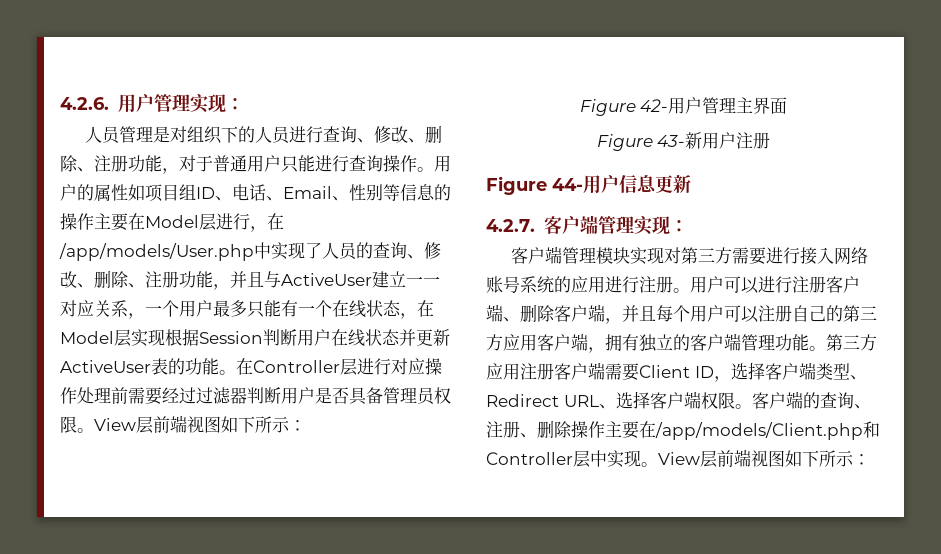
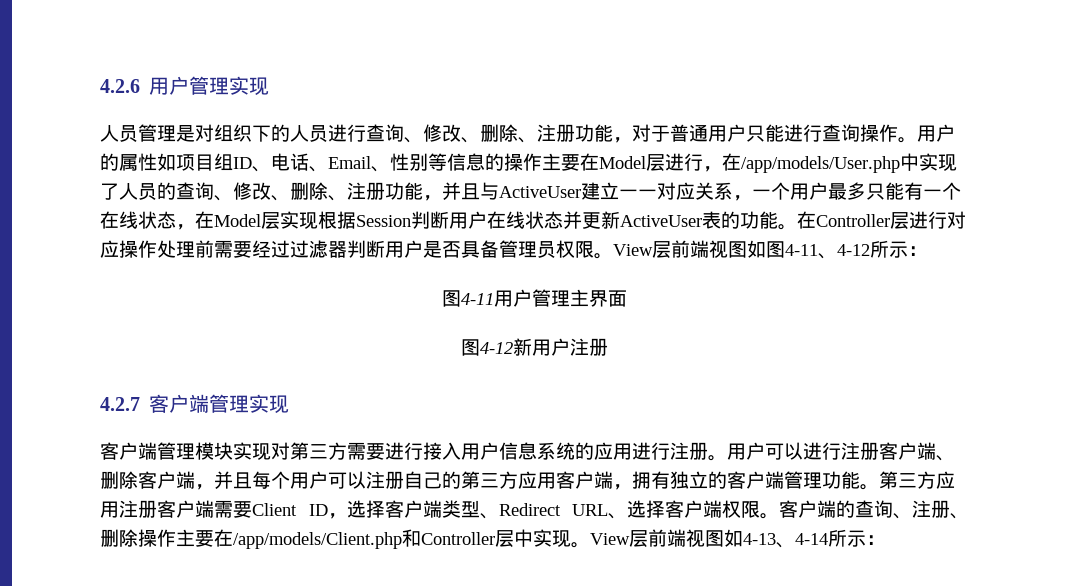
- 4.2.6.用户管理实现：
+ 4.2.6用户管理实现
- 在Controller层进行对应操作处理前需要经过过滤器判断用户是否具备管理员权限。View层前端视图如下所示：
+ 在Controller层进行对应操作处理前需要经过过滤器判断用户是否具备管理员权限。View层前端视图如图4-11、4-12所示：
- Figure 42-用户管理主界面
+ 图4-11用户管理主界面
- Figure 43-新用户注册
+ 图4-12新用户注册
- Figure 44-用户信息更新
- 4.2.7.客户端管理实现：
+ 4.2.7客户端管理实现
- 客户端管理模块实现对第三方需要进行接入网络账号系统的应用进行注册。
+ 客户端管理模块实现对第三方需要进行接入用户信息系统的应用进行注册。
- 客户端的查询、注册、删除操作主要在/app/models/Client.php和Controller层中实现。View层前端视图如下所示：
+ 客户端的查询、注册、删除操作主要在/app/models/Client.php和Controller层中实现。View层前端视图如4-13、4-14所示：

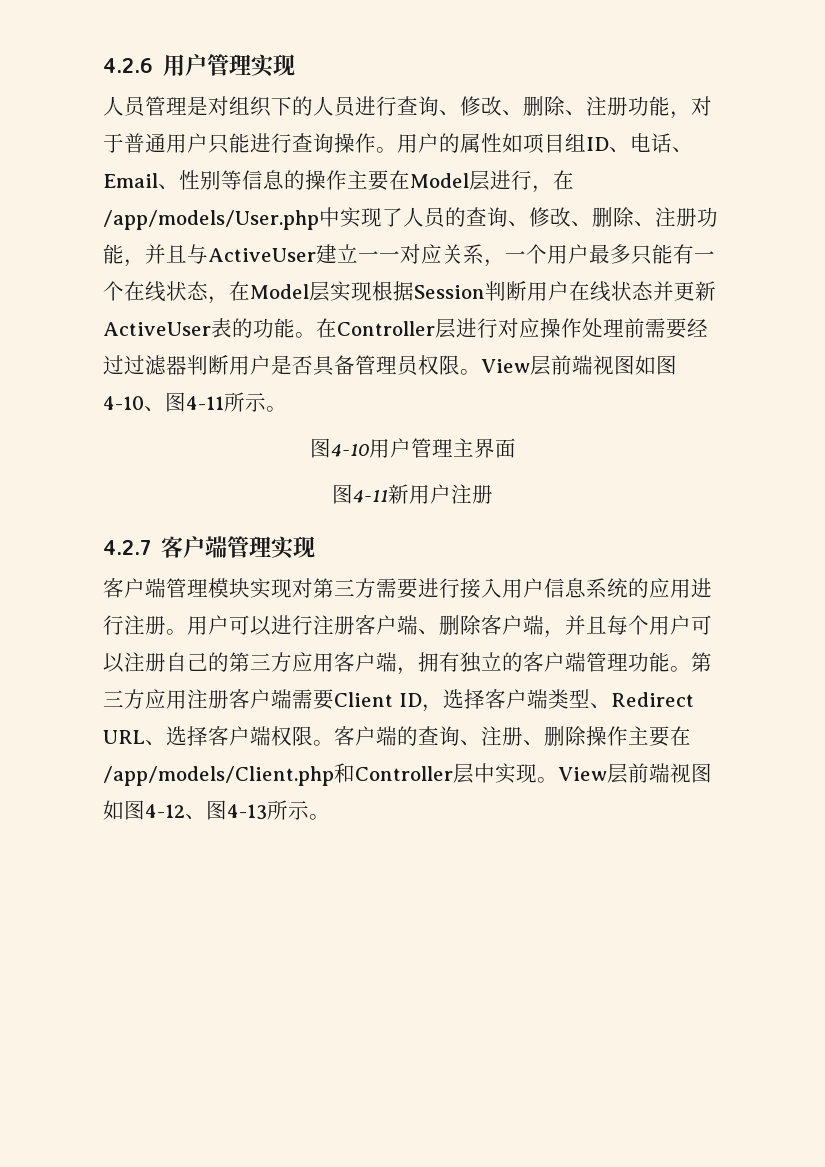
- View层前端视图如图4-11、4-12所示：
- 图4-11用户管理主界面
+ View层前端视图如图4-10、图4-11所示。
+ 图4-10用户管理主界面
- 图4-12新用户注册
+ 图4-11新用户注册
- View层前端视图如4-13、4-14所示：
+ View层前端视图如图4-12、图4-13所示。

